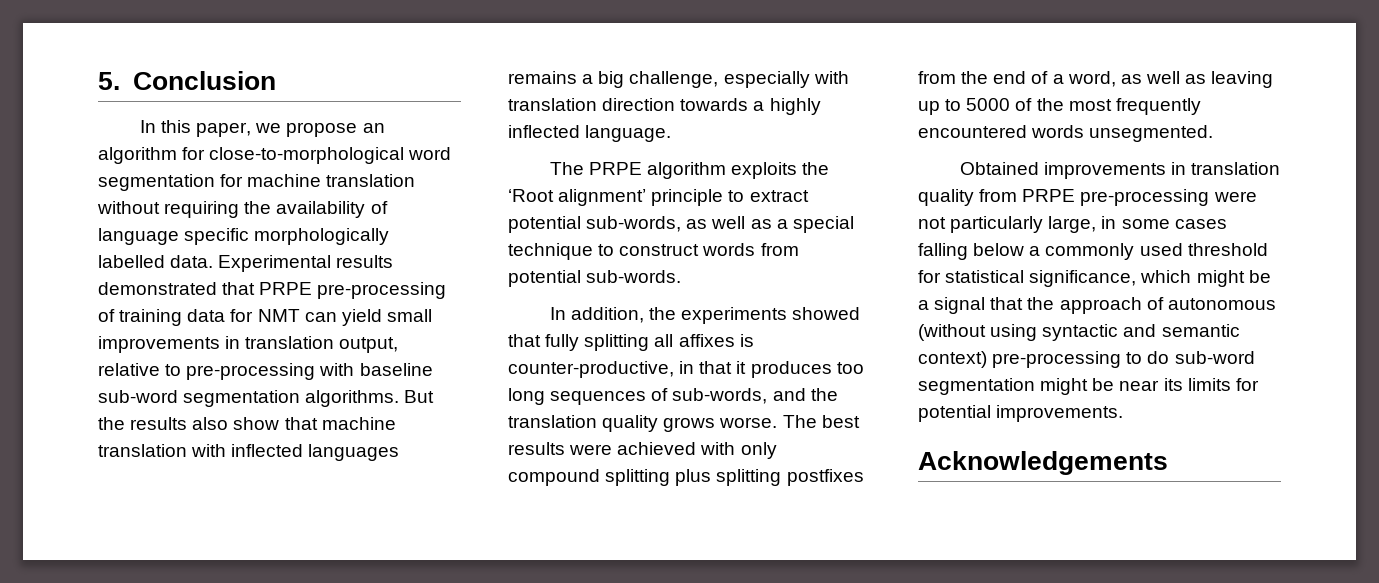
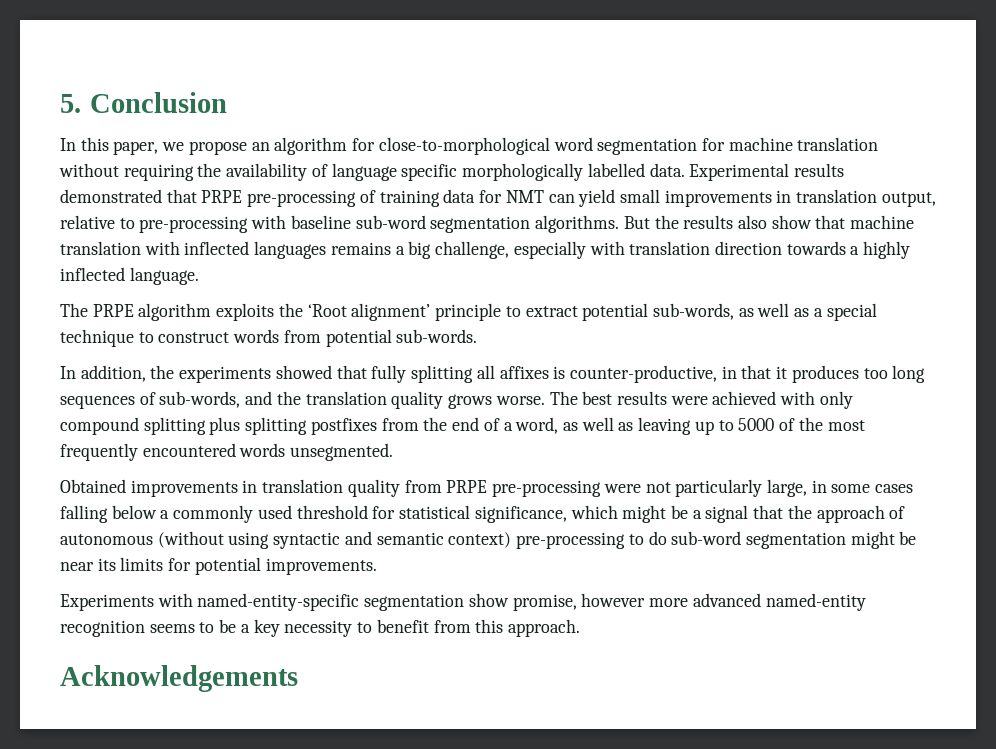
+ Experiments with named-entity-specific segmentation show promise, however more advanced named-entity recognition seems to be a key necessity to benefit from this approach.

